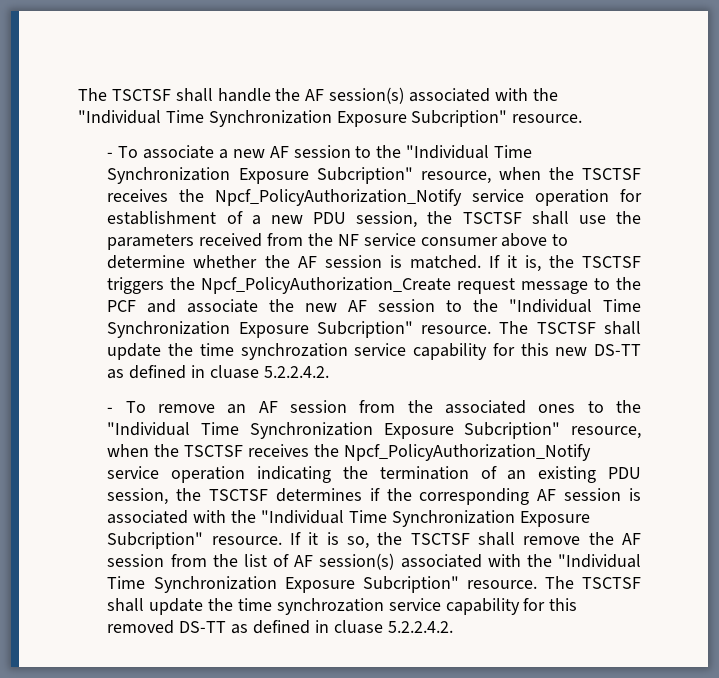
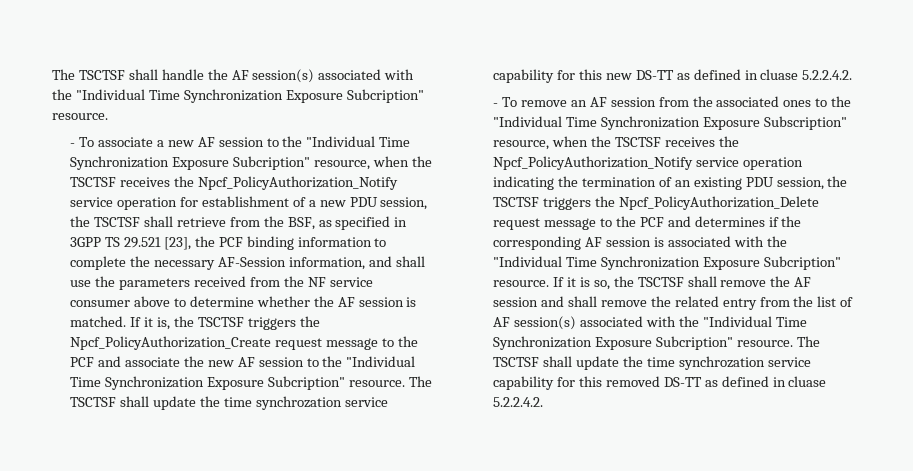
- - To associate a new AF session to the "Individual Time Synchronization Exposure Subcription" resource, when the TSCTSF receives the Npcf_PolicyAuthorization_Notify service operation for establishment of a new PDU session, the TSCTSF shall use the parameters received from the NF service consumer above to determine whether the AF session is matched.
+ - To associate a new AF session to the "Individual Time Synchronization Exposure Subcription" resource, when the TSCTSF receives the Npcf_PolicyAuthorization_Notify service operation for establishment of a new PDU session, the TSCTSF shall retrieve from the BSF, as specified in 3GPP TS 29.521 [23], the PCF binding information to complete the necessary AF-Session information, and shall use the parameters received from the NF service consumer above to determine whether the AF session is matched.
- - To remove an AF session from the associated ones to the "Individual Time Synchronization Exposure Subcription" resource, when the TSCTSF receives the Npcf_PolicyAuthorization_Notify service operation indicating the termination of an existing PDU session, the TSCTSF determines if the corresponding AF session is associated with the "Individual Time Synchronization Exposure Subcription" resource.
+ - To remove an AF session from the associated ones to the "Individual Time Synchronization Exposure Subscription" resource, when the TSCTSF receives the Npcf_PolicyAuthorization_Notify service operation indicating the termination of an existing PDU session, the TSCTSF triggers the Npcf_PolicyAuthorization_Delete request message to the PCF and determines if the corresponding AF session is associated with the "Individual Time Synchronization Exposure Subcription" resource.
- If it is so, the TSCTSF shall remove the AF session from the list of AF session(s) associated with the "Individual Time Synchronization Exposure Subcription" resource.
+ If it is so, the TSCTSF shall remove the AF session and shall remove the related entry from the list of AF session(s) associated with the "Individual Time Synchronization Exposure Subcription" resource.

